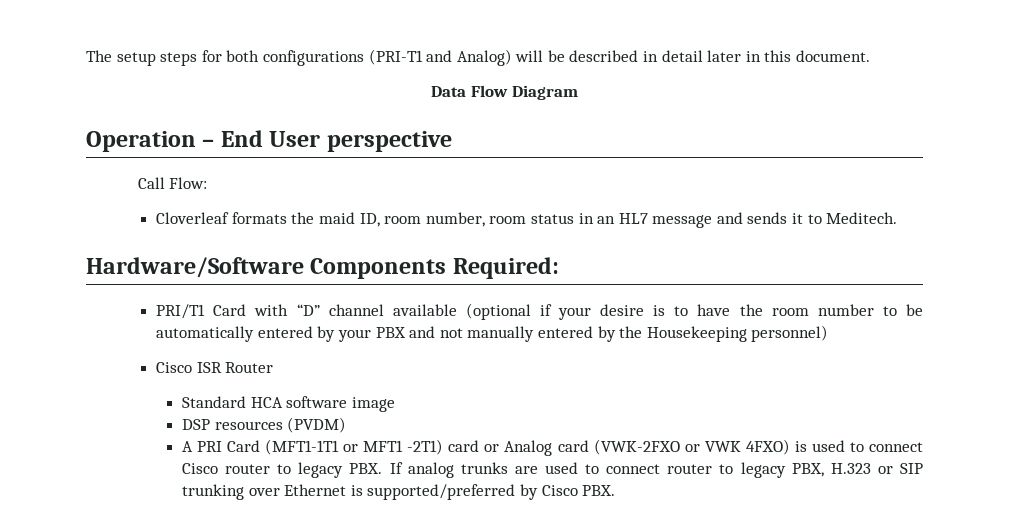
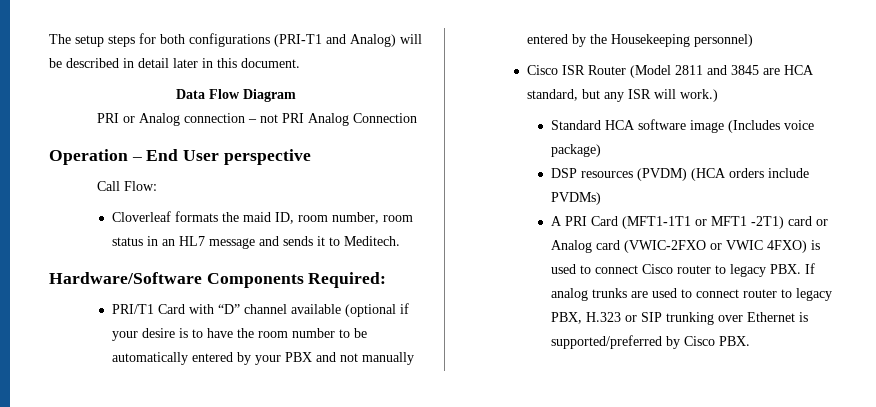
+ PRI or Analog connection – not PRI Analog Connection
- Cisco ISR Router
+ Cisco ISR Router (Model 2811 and 3845 are HCA standard, but any ISR will work.)
- Standard HCA software image
+ Standard HCA software image (Includes voice package)
- DSP resources (PVDM)
+ DSP resources (PVDM) (HCA orders include PVDMs)
- A PRI Card (MFT1-1T1 or MFT1 -2T1) card or Analog card (VWK-2FXO or VWK 4FXO) is used to connect Cisco router to legacy PBX. If analog trunks are used to connect router to legacy PBX, H.323 or SIP trunking over Ethernet is supported/preferred by Cisco PBX.
+ A PRI Card (MFT1-1T1 or MFT1 -2T1) card or Analog card (VWIC-2FXO or VWIC 4FXO) is used to connect Cisco router to legacy PBX. If analog trunks are used to connect router to legacy PBX, H.323 or SIP trunking over Ethernet is supported/preferred by Cisco PBX.

